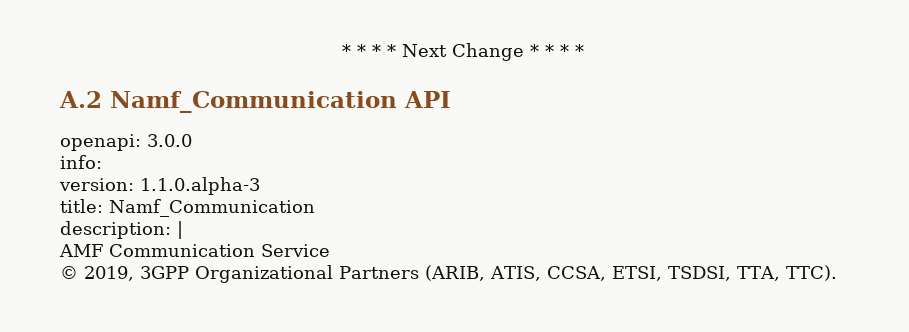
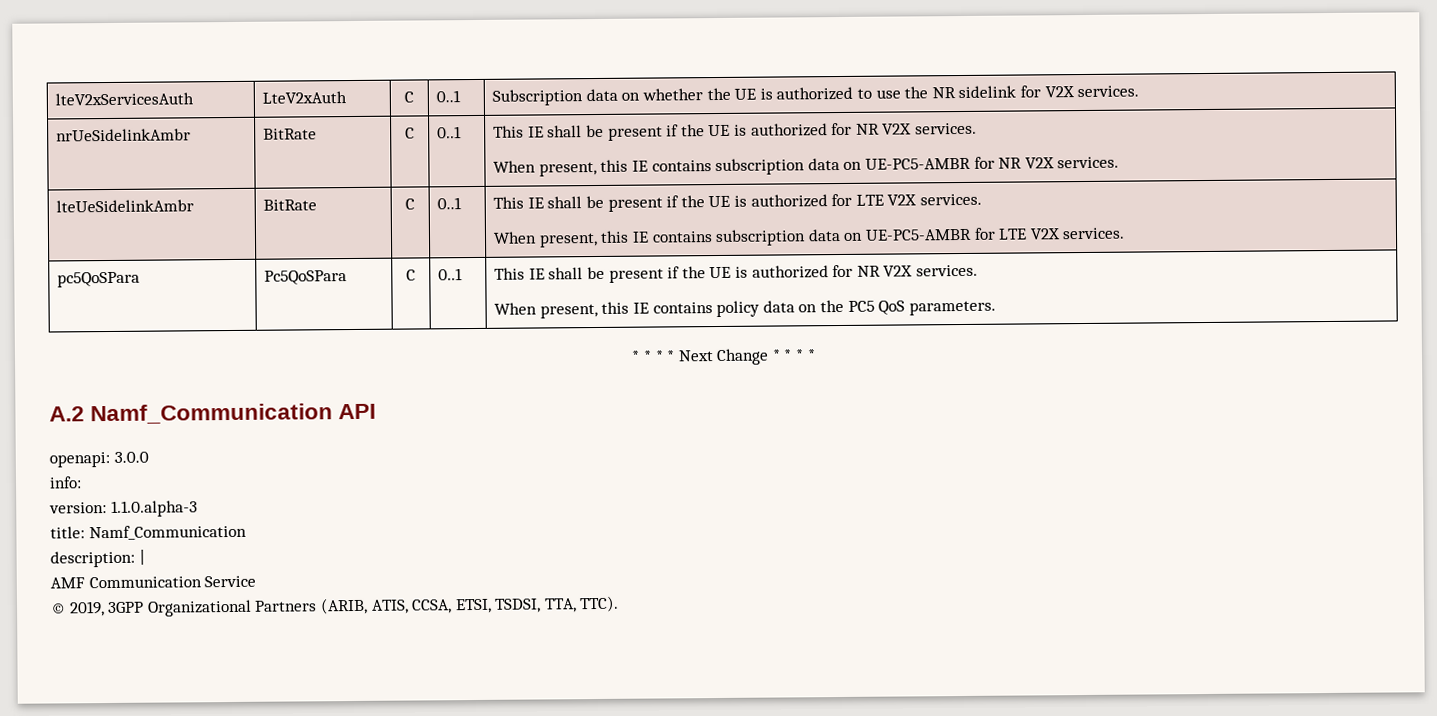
+ lteV2xServicesAuth | LteV2xAuth | C | 0..1 | Subscription data on whether the UE is authorized to use the NR sidelink for V2X services.
+ nrUeSidelinkAmbr | BitRate | C | 0..1 | This IE shall be present if the UE is authorized for NR V2X services.
+ When present, this IE contains subscription data on UE-PC5-AMBR for NR V2X services.
+ lteUeSidelinkAmbr | BitRate | C | 0..1 | This IE shall be present if the UE is authorized for LTE V2X services.
+ When present, this IE contains subscription data on UE-PC5-AMBR for LTE V2X services.
+ pc5QoSPara | Pc5QoSPara | C | 0..1 | This IE shall be present if the UE is authorized for NR V2X services.
+ When present, this IE contains policy data on the PC5 QoS parameters.

